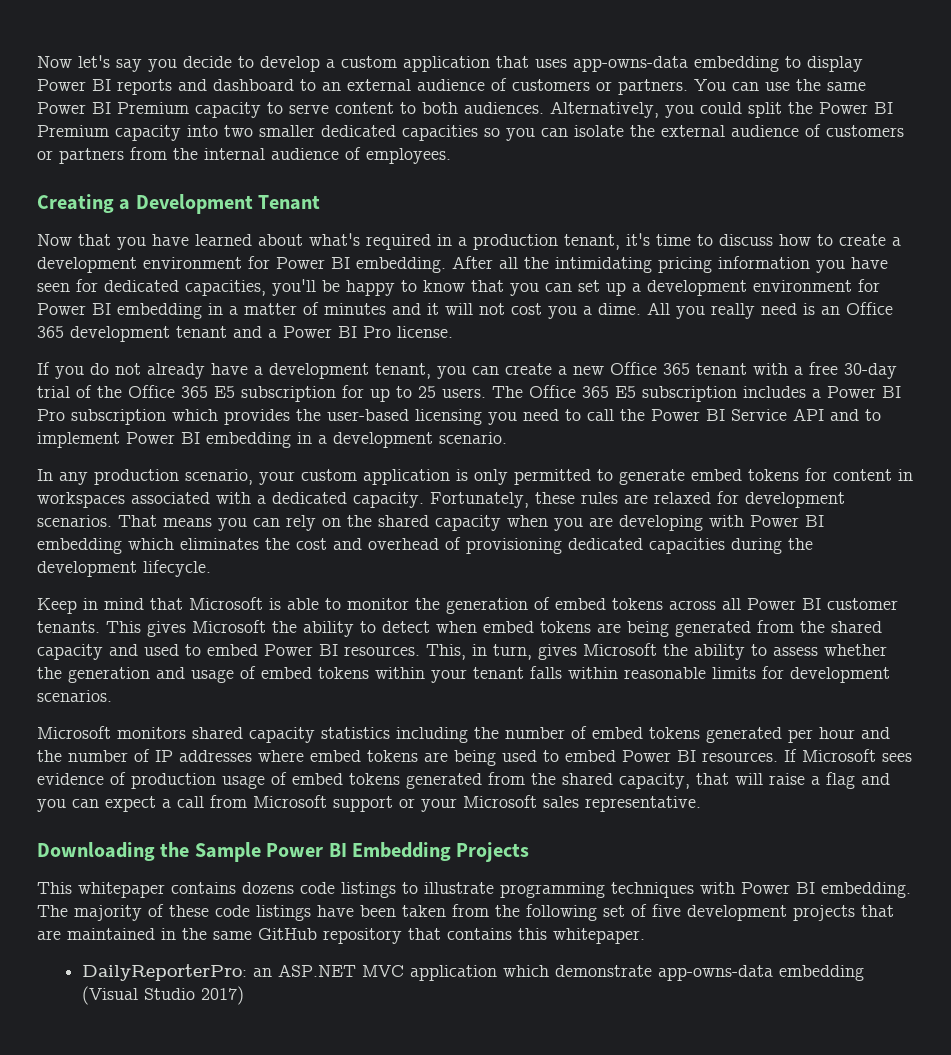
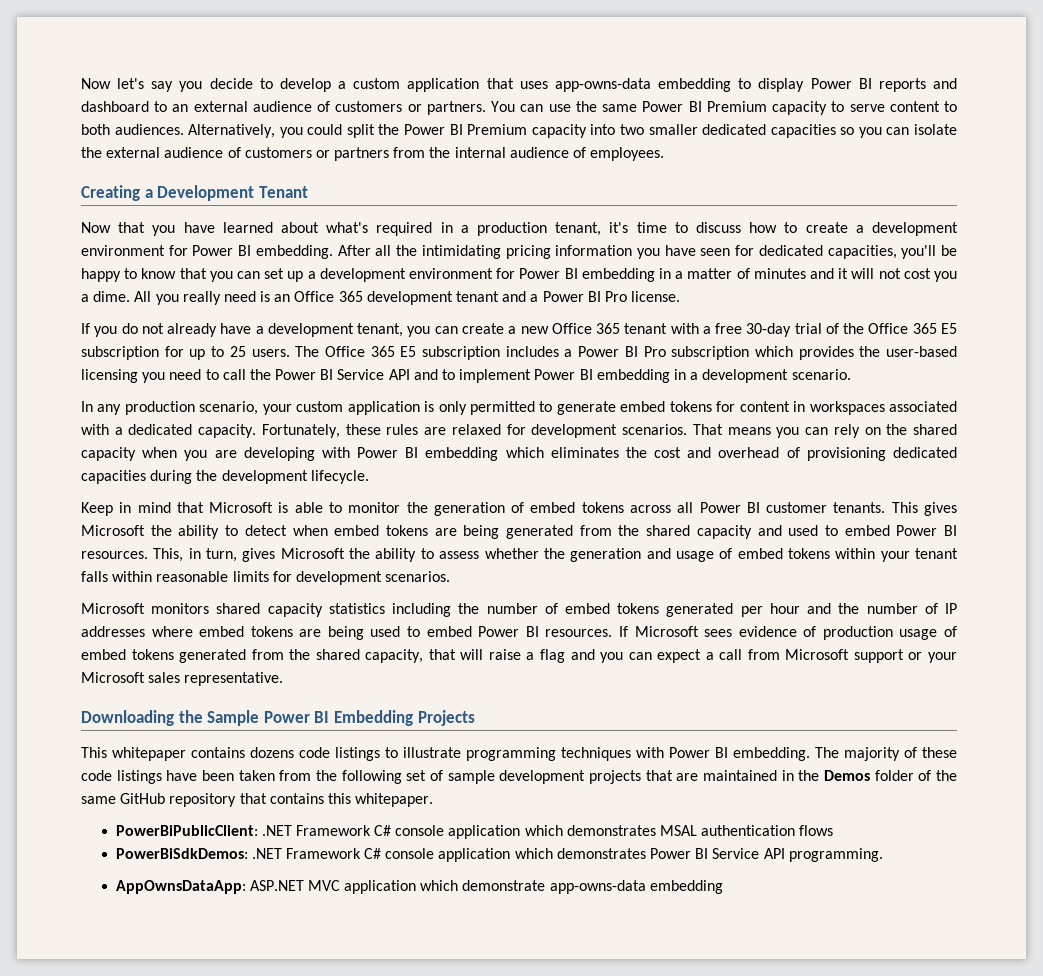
- The majority of these code listings have been taken from the following set of five development projects that are maintained in the same GitHub repository that contains this whitepaper.
+ The majority of these code listings have been taken from the following set of sample development projects that are maintained in the Demos folder of the same GitHub repository that contains this whitepaper.
- DailyReporterPro: an ASP.NET MVC application which demonstrate app-owns-data embedding (Visual Studio 2017)
+ PowerBiPublicClient: .NET Framework C# console application which demonstrates MSAL authentication flows
+ PowerBiSdkDemos: .NET Framework C# console application which demonstrates Power BI Service API programming.
+ AppOwnsDataApp: ASP.NET MVC application which demonstrate app-owns-data embedding

